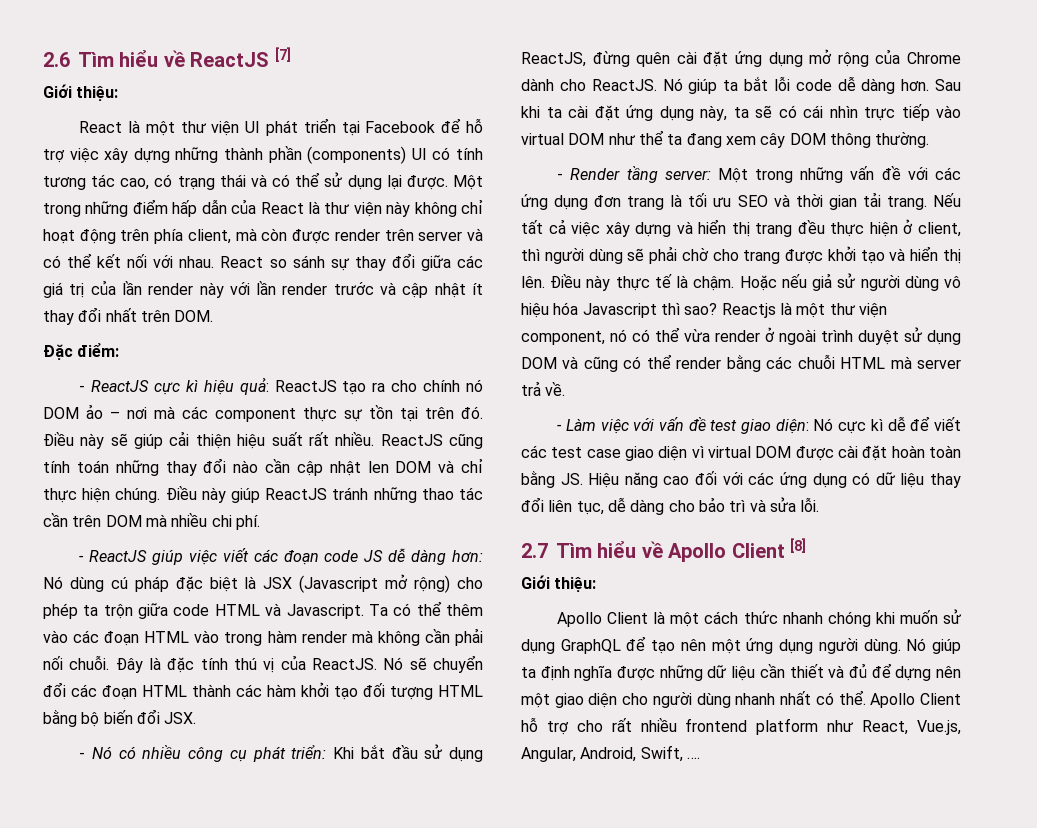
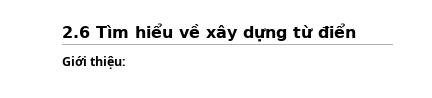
- 2.6 Tìm hiểu về ReactJS [7]
+ 2.6 Tìm hiểu về xây dựng từ điển
  Giới thiệu:
- React là một thư viện UI phát triển tại Facebook để hỗ trợ việc xây dựng những thành phần (components) UI có tính tương tác cao, có trạng thái và có thể sử dụng lại được. Một trong những điểm hấp dẫn của React là thư viện này không chỉ hoạt động trên phía client, mà còn được render trên server và có thể kết nối với nhau. React so sánh sự thay đổi giữa các giá trị của lần render này với lần render trước và cập nhật ít thay đổi nhất trên DOM.
- Đặc điểm:
- - ReactJS cực kì hiệu quả: ReactJS tạo ra cho chính nó DOM ảo – nơi mà các component thực sự tồn tại trên đó. Điều này sẽ giúp cải thiện hiệu suất rất nhiều. ReactJS cũng tính toán những thay đổi nào cần cập nhật len DOM và chỉ thực hiện chúng. Điều này giúp ReactJS tránh những thao tác cần trên DOM mà nhiều chi phí.
- - ReactJS giúp việc viết các đoạn code JS dễ dàng hơn: Nó dùng cú pháp đặc biệt là JSX (Javascript mở rộng) cho phép ta trộn giữa code HTML và Javascript. Ta có thể thêm vào các đoạn HTML vào trong hàm render mà không cần phải nối chuỗi. Đây là đặc tính thú vị của ReactJS. Nó sẽ chuyển đổi các đoạn HTML thành các hàm khởi tạo đối tượng HTML bằng bộ biến đổi JSX.
- - Nó có nhiều công cụ phát triển: Khi bắt đầu sử dụng ReactJS, đừng quên cài đặt ứng dụng mở rộng của Chrome dành cho ReactJS. Nó giúp ta bắt lỗi code dễ dàng hơn. Sau khi ta cài đặt ứng dụng này, ta sẽ có cái nhìn trực tiếp vào virtual DOM như thể ta đang xem cây DOM thông thường.
- - Render tầng server: Một trong những vấn đề với các ứng dụng đơn trang là tối ưu SEO và thời gian tải trang. Nếu tất cả việc xây dựng và hiển thị trang đều thực hiện ở client, thì người dùng sẽ phải chờ cho trang được khởi tạo và hiển thị lên. Điều này thực tế là chậm. Hoặc nếu giả sử người dùng vô hiệu hóa Javascript thì sao? Reactjs là một thư viện component, nó có thể vừa render ở ngoài trình duyệt sử dụng DOM và cũng có thể render bằng các chuỗi HTML mà server trả về.
- - Làm việc với vấn đề test giao diện: Nó cực kì dễ để viết các test case giao diện vì virtual DOM được cài đặt hoàn toàn bằng JS. Hiệu năng cao đối với các ứng dụng có dữ liệu thay đổi liên tục, dễ dàng cho bảo trì và sửa lỗi.
- 2.7 Tìm hiểu về Apollo Client [8]
- Giới thiệu:
- Apollo Client là một cách thức nhanh chóng khi muốn sử dụng GraphQL để tạo nên một ứng dụng người dùng. Nó giúp ta định nghĩa được những dữ liệu cần thiết và đủ để dựng nên một giao diện cho người dùng nhanh nhất có thể. Apollo Client hỗ trợ cho rất nhiều frontend platform như React, Vue.js, Angular, Android, Swift, ….

